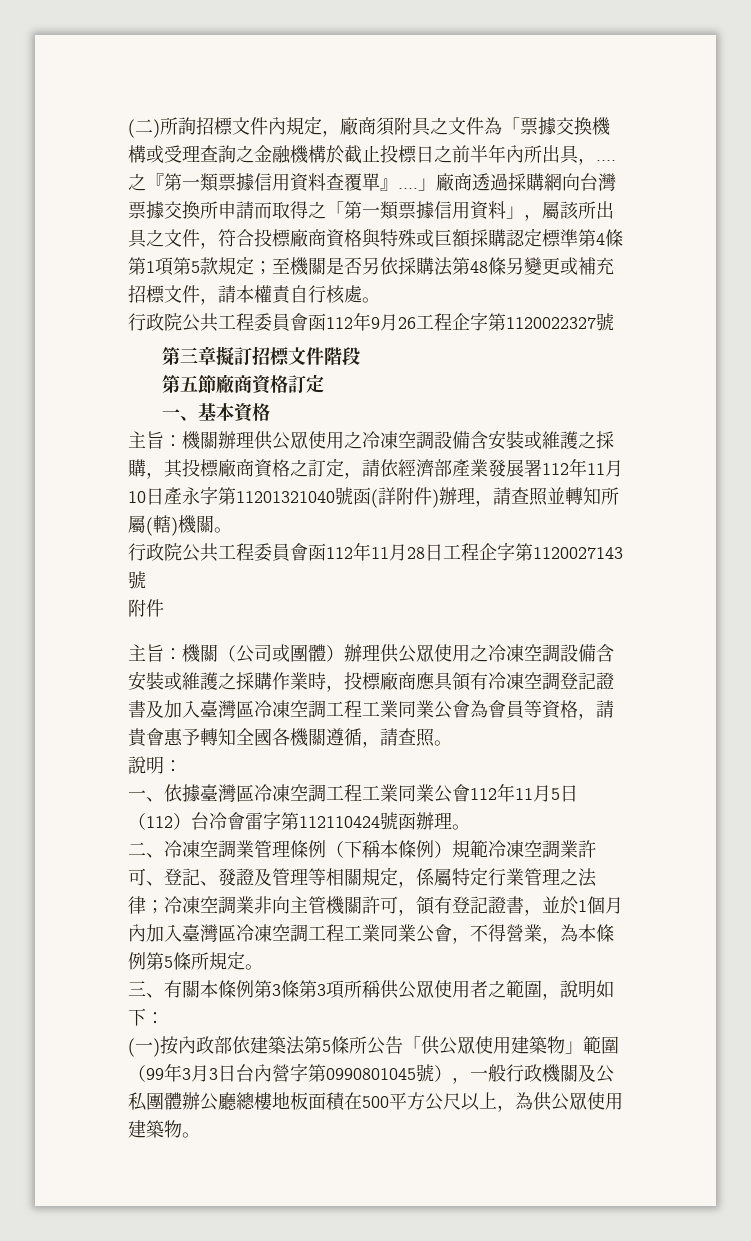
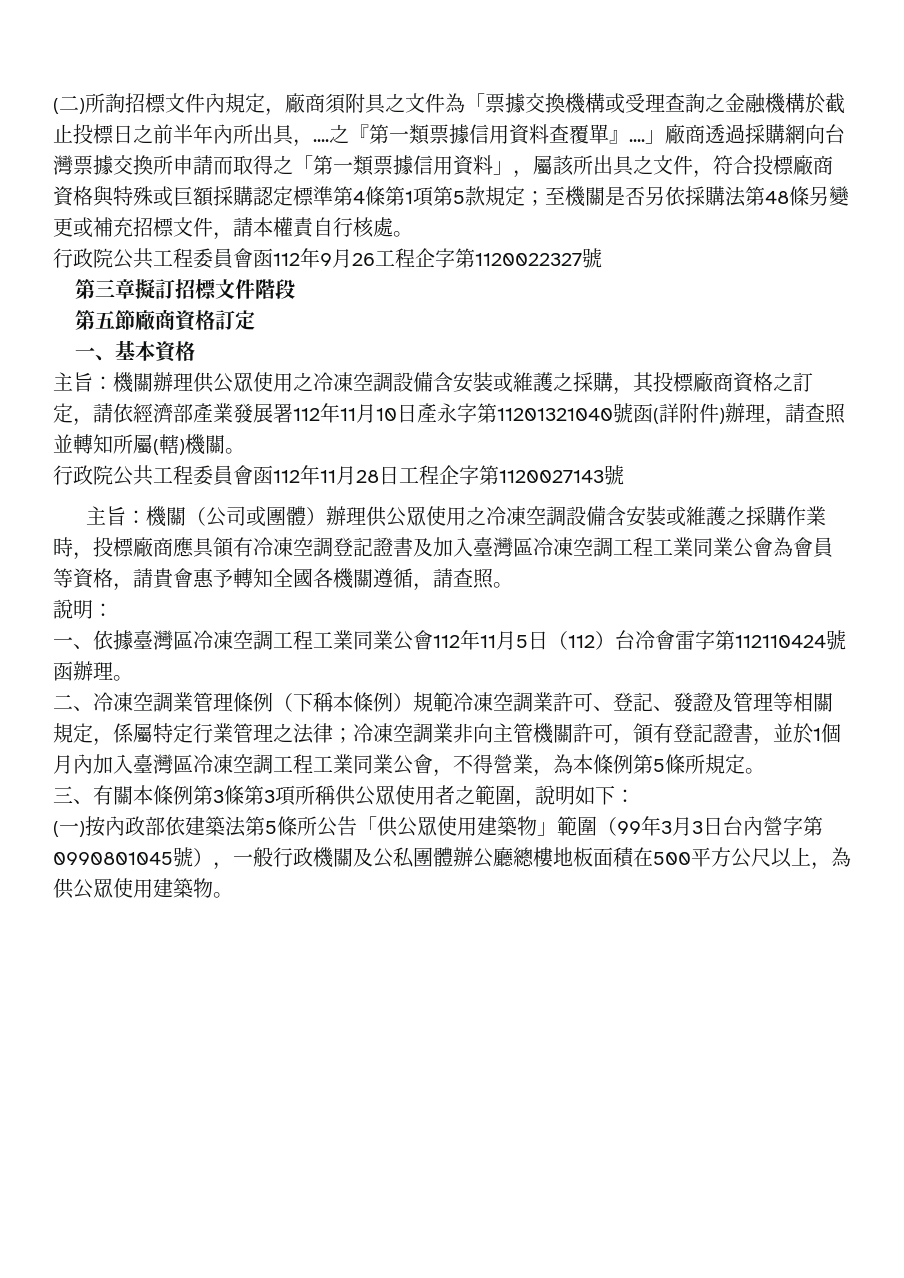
  行政院公共工程委員會函112年11月28日工程企字第1120027143號
- 附件

